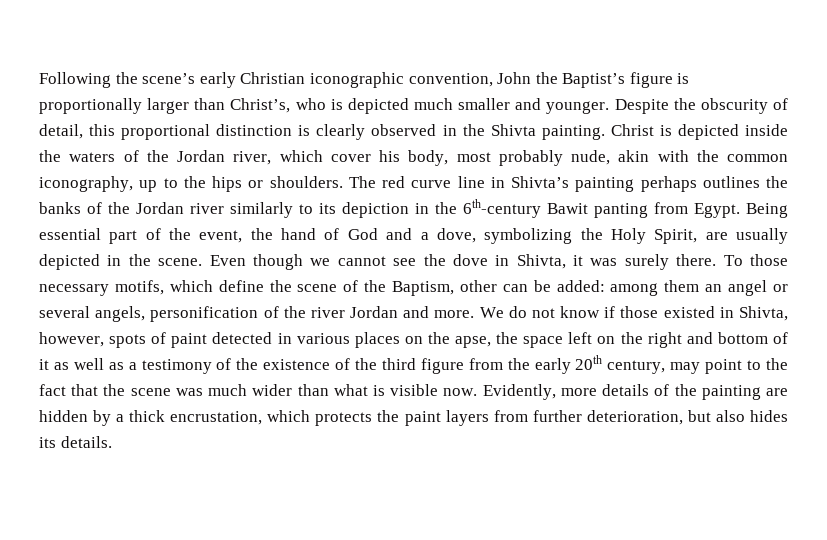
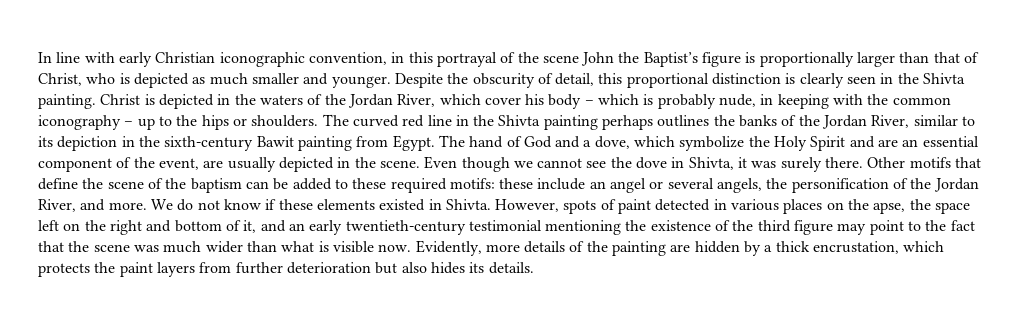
- Following the scene’s early Christian iconographic convention, John the Baptist’s figure is proportionally larger than Christ’s, who is depicted much smaller and younger.
+ In line with early Christian iconographic convention, in this portrayal of the scene John the Baptist’s figure is proportionally larger than that of Christ, who is depicted as much smaller and younger.
- Despite the obscurity of detail, this proportional distinction is clearly observed in the Shivta painting.
+ Despite the obscurity of detail, this proportional distinction is clearly seen in the Shivta painting.
- Christ is depicted inside the waters of the Jordan river, which cover his body, most probably nude, akin with the common iconography, up to the hips or shoulders.
+ Christ is depicted in the waters of the Jordan River, which cover his body – which is probably nude, in keeping with the common iconography – up to the hips or shoulders.
- The red curve line in Shivta’s painting perhaps outlines the banks of the Jordan river similarly to its depiction in the 6th-century Bawit panting from Egypt. Being essential part of the event, the hand of God and a dove, symbolizing the Holy Spirit, are usually depicted in the scene.
+ The curved red line in the Shivta painting perhaps outlines the banks of the Jordan River, similar to its depiction in the sixth-century Bawit painting from Egypt. The hand of God and a dove, which symbolize the Holy Spirit and are an essential component of the event, are usually depicted in the scene.
- To those necessary motifs, which define the scene of the Baptism, other can be added: among them an angel or several angels, personification of the river Jordan and more.
+ Other motifs that define the scene of the baptism can be added to these required motifs: these include an angel or several angels, the personification of the Jordan River, and more.
- We do not know if those existed in Shivta, however, spots of paint detected in various places on the apse, the space left on the right and bottom of it as well as a testimony of the existence of the third figure from the early 20th century, may point to the fact that the scene was much wider than what is visible now.
+ We do not know if these elements existed in Shivta. However, spots of paint detected in various places on the apse, the space left on the right and bottom of it, and an early twentieth-century testimonial mentioning the existence of the third figure may point to the fact that the scene was much wider than what is visible now.
- Evidently, more details of the painting are hidden by a thick encrustation, which protects the paint layers from further deterioration, but also hides its details.
+ Evidently, more details of the painting are hidden by a thick encrustation, which protects the paint layers from further deterioration but also hides its details.

